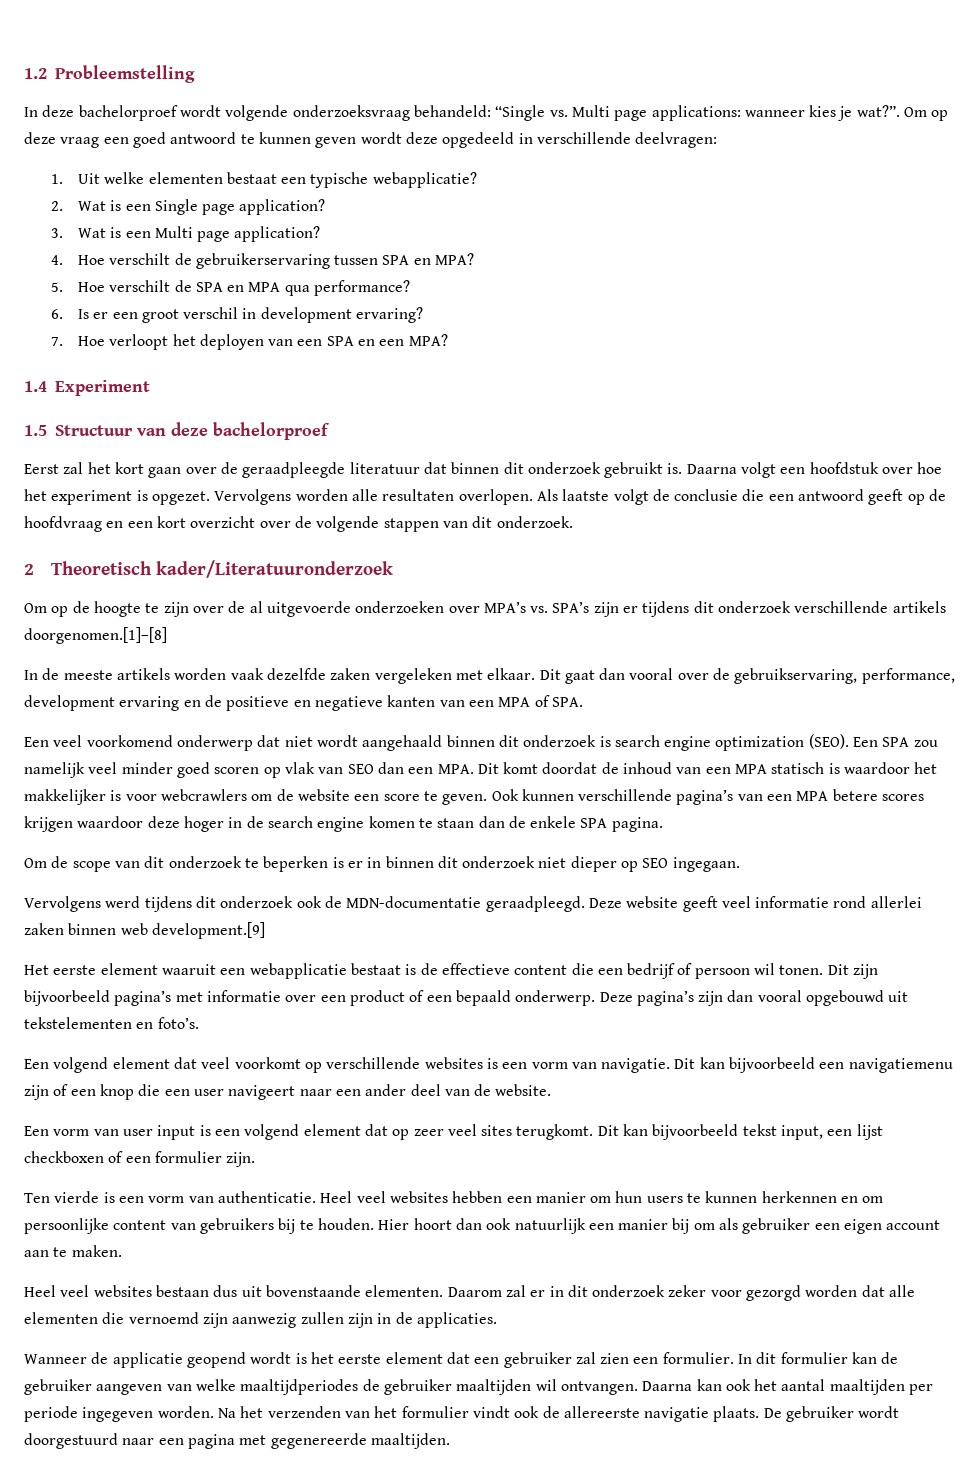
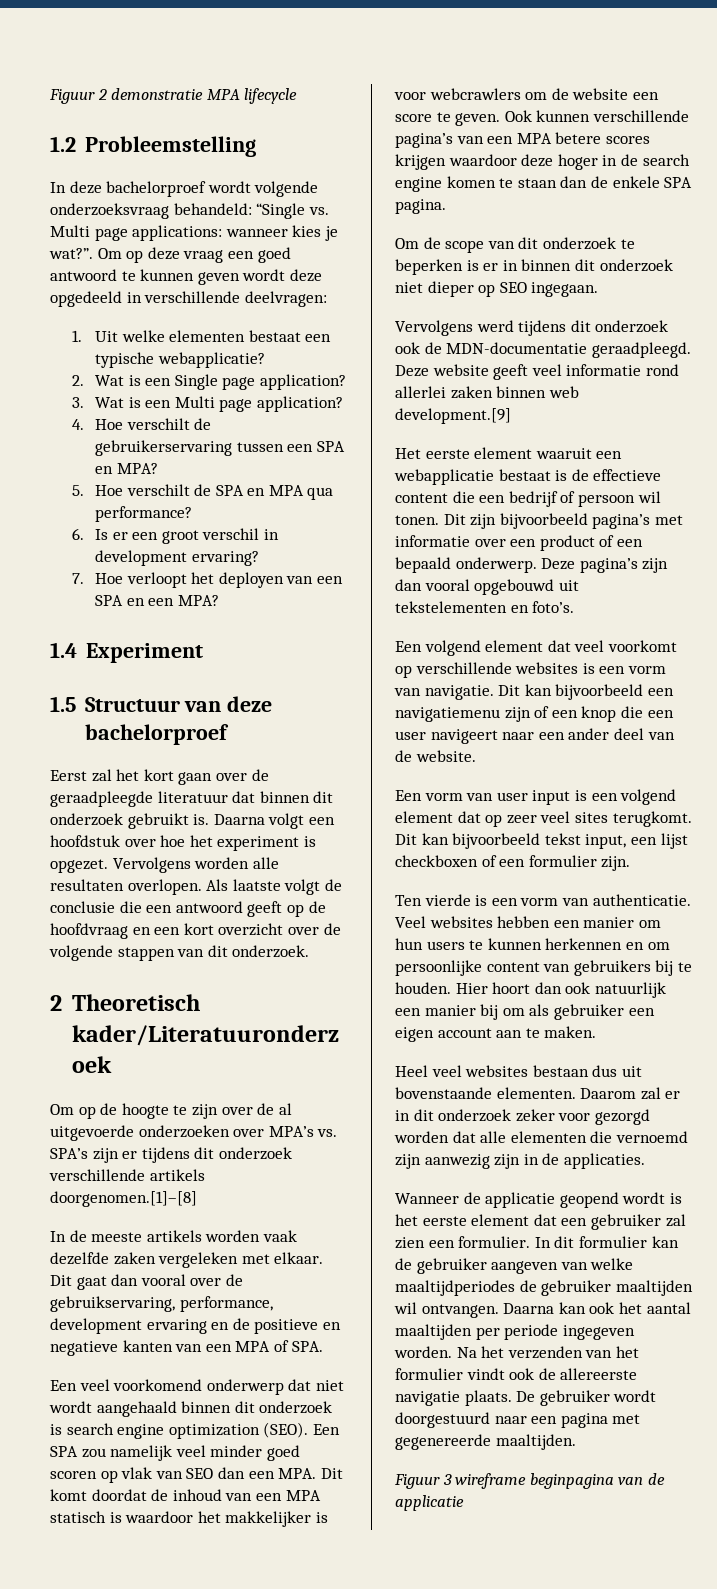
+ Figuur 2 demonstratie MPA lifecycle
- 4. Hoe verschilt de gebruikerservaring tussen SPA en MPA?
+ 4. Hoe verschilt de gebruikerservaring tussen een SPA en MPA?
- Heel veel websites hebben een manier om hun users te kunnen herkennen en om persoonlijke content van gebruikers bij te houden.
+ Veel websites hebben een manier om hun users te kunnen herkennen en om persoonlijke content van gebruikers bij te houden.
- Daarom zal er in dit onderzoek zeker voor gezorgd worden dat alle elementen die vernoemd zijn aanwezig zullen zijn in de applicaties.
+ Daarom zal er in dit onderzoek zeker voor gezorgd worden dat alle elementen die vernoemd zijn aanwezig zijn in de applicaties.
+ Figuur 3 wireframe beginpagina van de applicatie

